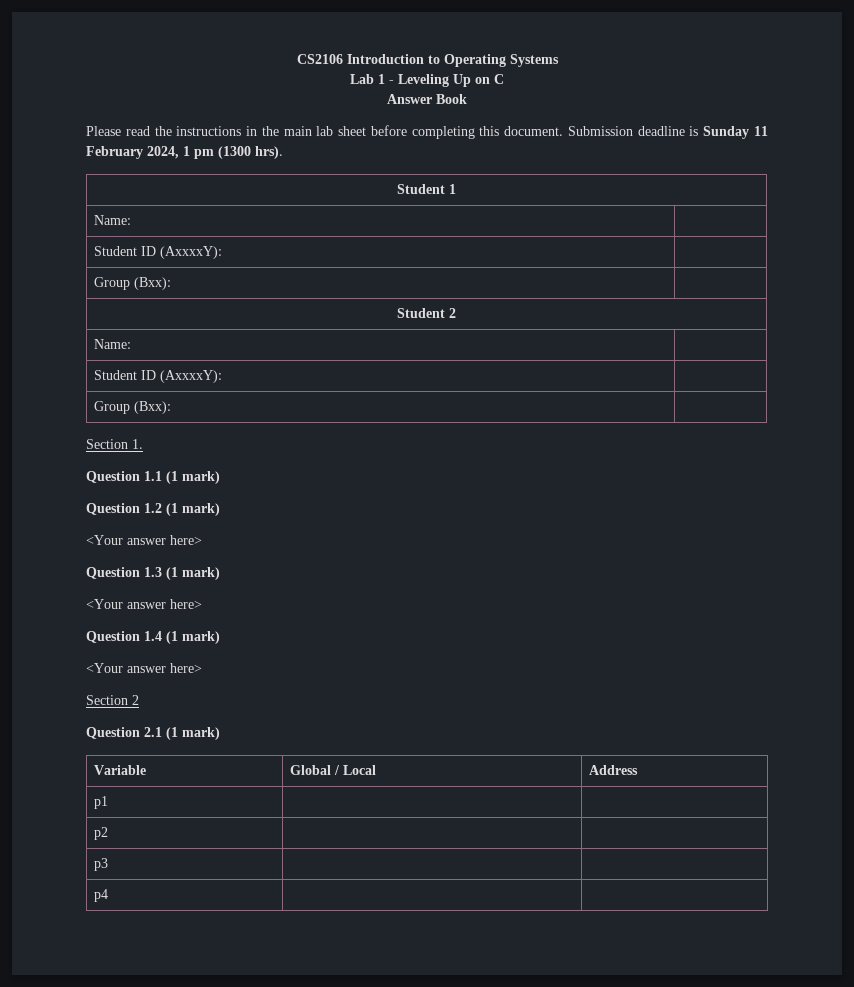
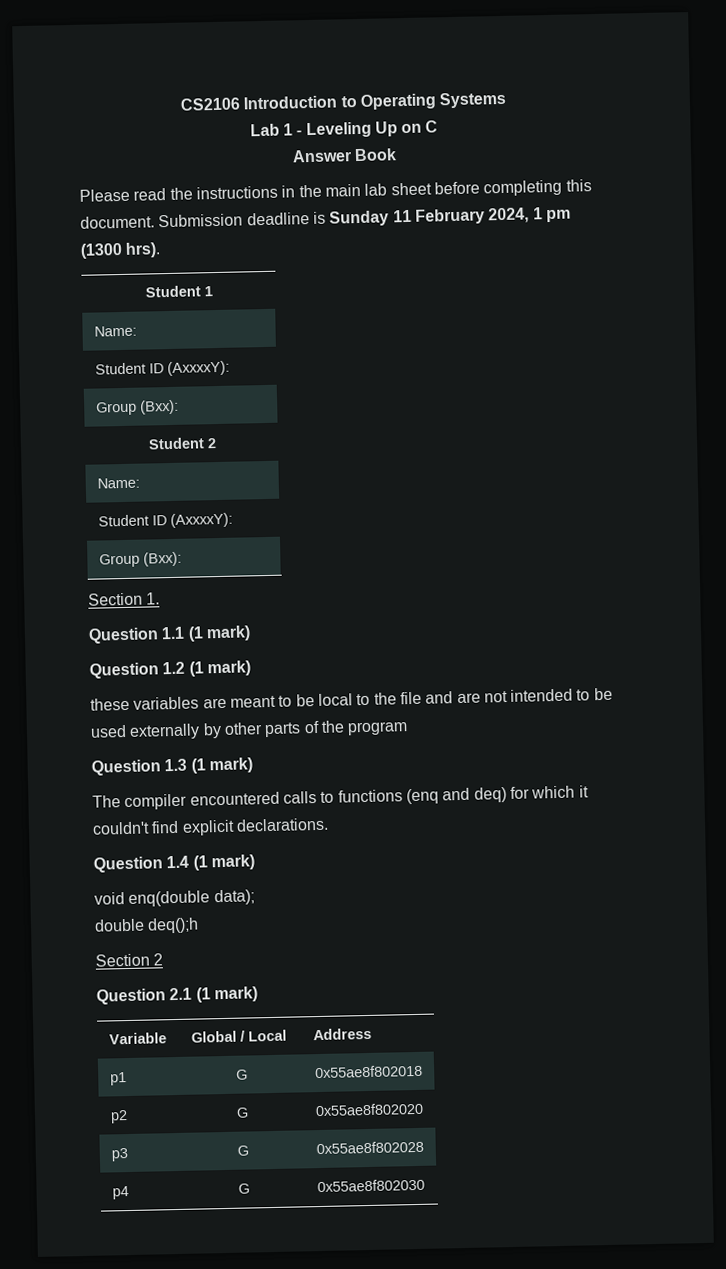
  Question 1.2 (1 mark)
- <Your answer here>
+ these variables are meant to be local to the file and are not intended to be used externally by other parts of the program
  Question 1.3 (1 mark)
- <Your answer here>
+ The compiler encountered calls to functions (enq and deq) for which it couldn't find explicit declarations.
  Question 1.4 (1 mark)
- <Your answer here>
+ void enq(double data);
+ double deq();h
- p1 | |
+ p1 | G | 0x55ae8f802018
- p2 | |
+ p2 | G | 0x55ae8f802020
- p3 | |
+ p3 | G | 0x55ae8f802028
- p4 | |
+ p4 | G | 0x55ae8f802030

